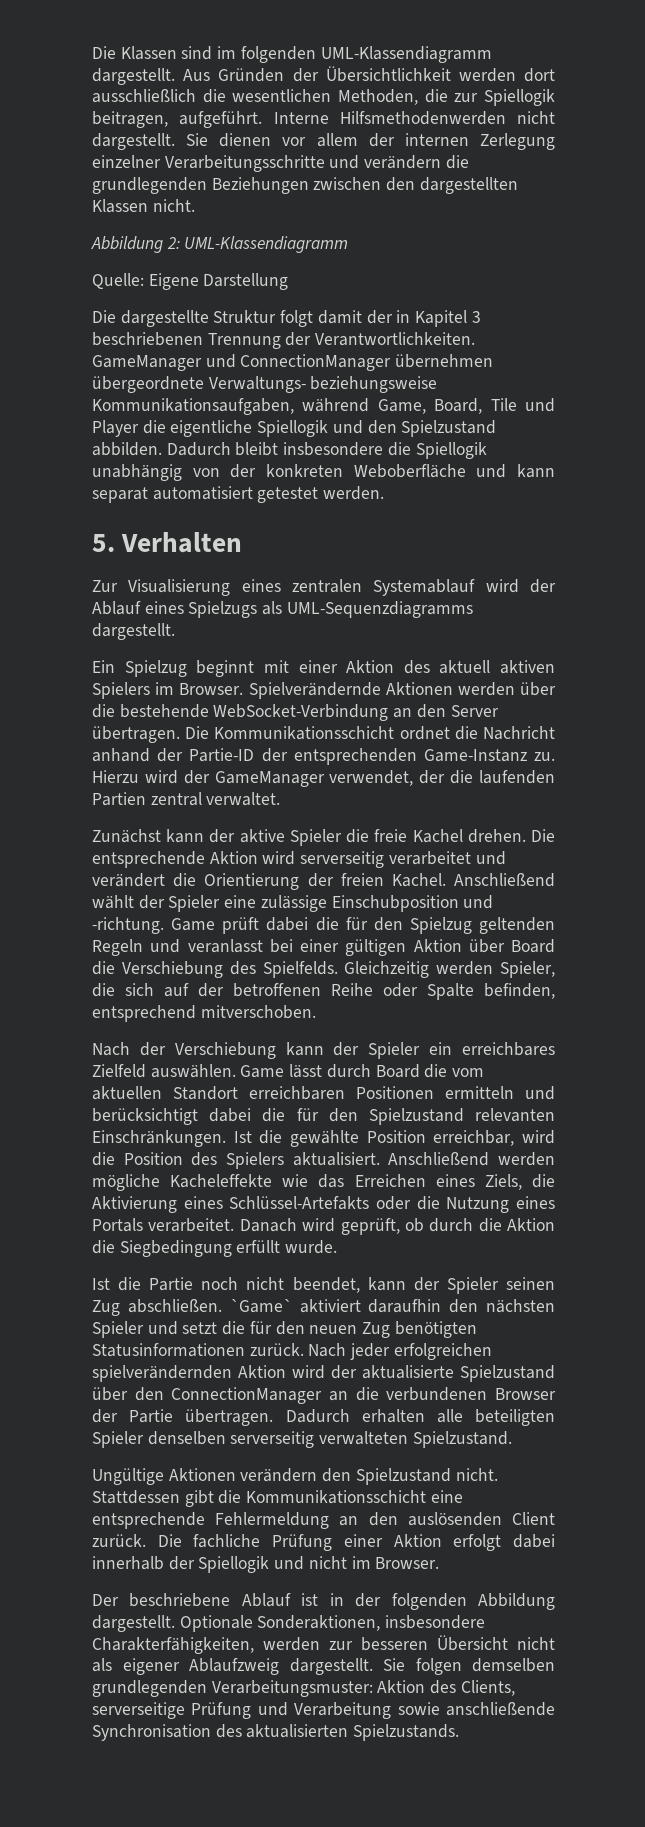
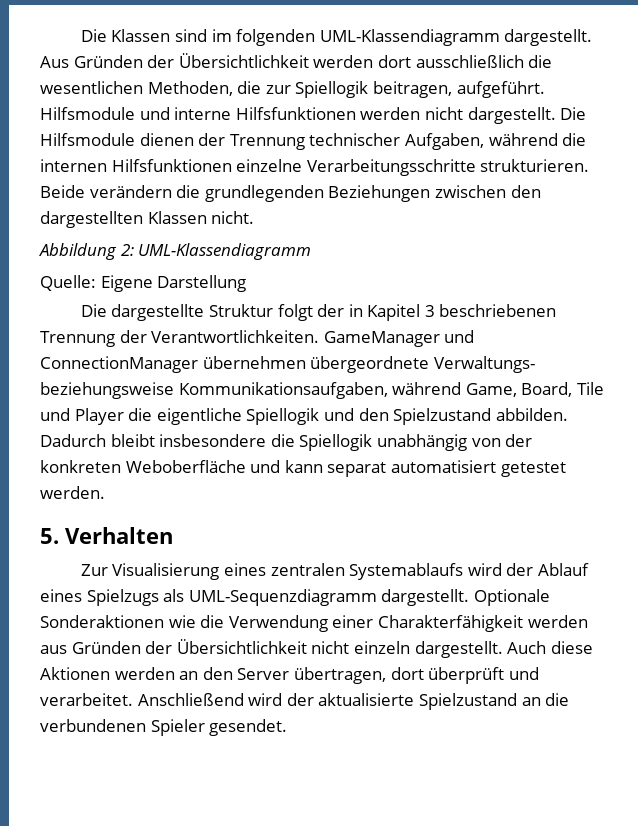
- Interne Hilfsmethodenwerden nicht dargestellt. Sie dienen vor allem der internen Zerlegung einzelner Verarbeitungsschritte und verändern die grundlegenden Beziehungen zwischen den dargestellten Klassen nicht.
+ Hilfsmodule und interne Hilfsfunktionen werden nicht dargestellt. Die Hilfsmodule dienen der Trennung technischer Aufgaben, während die internen Hilfsfunktionen einzelne Verarbeitungsschritte strukturieren. Beide verändern die grundlegenden Beziehungen zwischen den dargestellten Klassen nicht.
- Die dargestellte Struktur folgt damit der in Kapitel 3 beschriebenen Trennung der Verantwortlichkeiten.
+ Die dargestellte Struktur folgt der in Kapitel 3 beschriebenen Trennung der Verantwortlichkeiten.
- Zur Visualisierung eines zentralen Systemablauf wird der Ablauf eines Spielzugs als UML-Sequenzdiagramms dargestellt.
- Ein Spielzug beginnt mit einer Aktion des aktuell aktiven Spielers im Browser. Spielverändernde Aktionen werden über die bestehende WebSocket-Verbindung an den Server übertragen. Die Kommunikationsschicht ordnet die Nachricht anhand der Partie-ID der entsprechenden Game-Instanz zu. Hierzu wird der GameManager verwendet, der die laufenden Partien zentral verwaltet.
- Zunächst kann der aktive Spieler die freie Kachel drehen. Die entsprechende Aktion wird serverseitig verarbeitet und verändert die Orientierung der freien Kachel. Anschließend wählt der Spieler eine zulässige Einschubposition und -richtung. Game prüft dabei die für den Spielzug geltenden Regeln und veranlasst bei einer gültigen Aktion über Board die Verschiebung des Spielfelds. Gleichzeitig werden Spieler, die sich auf der betroffenen Reihe oder Spalte befinden, entsprechend mitverschoben.
- Nach der Verschiebung kann der Spieler ein erreichbares Zielfeld auswählen. Game lässt durch Board die vom aktuellen Standort erreichbaren Positionen ermitteln und berücksichtigt dabei die für den Spielzustand relevanten Einschränkungen. Ist die gewählte Position erreichbar, wird die Position des Spielers aktualisiert. Anschließend werden mögliche Kacheleffekte wie das Erreichen eines Ziels, die Aktivierung eines Schlüssel-Artefakts oder die Nutzung eines Portals verarbeitet. Danach wird geprüft, ob durch die Aktion die Siegbedingung erfüllt wurde.
- Ist die Partie noch nicht beendet, kann der Spieler seinen Zug abschließen. `Game` aktiviert daraufhin den nächsten Spieler und setzt die für den neuen Zug benötigten Statusinformationen zurück. Nach jeder erfolgreichen spielverändernden Aktion wird der aktualisierte Spielzustand über den ConnectionManager an die verbundenen Browser der Partie übertragen. Dadurch erhalten alle beteiligten Spieler denselben serverseitig verwalteten Spielzustand.
- Ungültige Aktionen verändern den Spielzustand nicht. Stattdessen gibt die Kommunikationsschicht eine entsprechende Fehlermeldung an den auslösenden Client zurück. Die fachliche Prüfung einer Aktion erfolgt dabei innerhalb der Spiellogik und nicht im Browser.
- Der beschriebene Ablauf ist in der folgenden Abbildung dargestellt. Optionale Sonderaktionen, insbesondere Charakterfähigkeiten, werden zur besseren Übersicht nicht als eigener Ablaufzweig dargestellt. Sie folgen demselben grundlegenden Verarbeitungsmuster: Aktion des Clients, serverseitige Prüfung und Verarbeitung sowie anschließende Synchronisation des aktualisierten Spielzustands.
+ Zur Visualisierung eines zentralen Systemablaufs wird der Ablauf eines Spielzugs als UML-Sequenzdiagramm dargestellt. Optionale Sonderaktionen wie die Verwendung einer Charakterfähigkeit werden aus Gründen der Übersichtlichkeit nicht einzeln dargestellt. Auch diese Aktionen werden an den Server übertragen, dort überprüft und verarbeitet. Anschließend wird der aktualisierte Spielzustand an die verbundenen Spieler gesendet.

